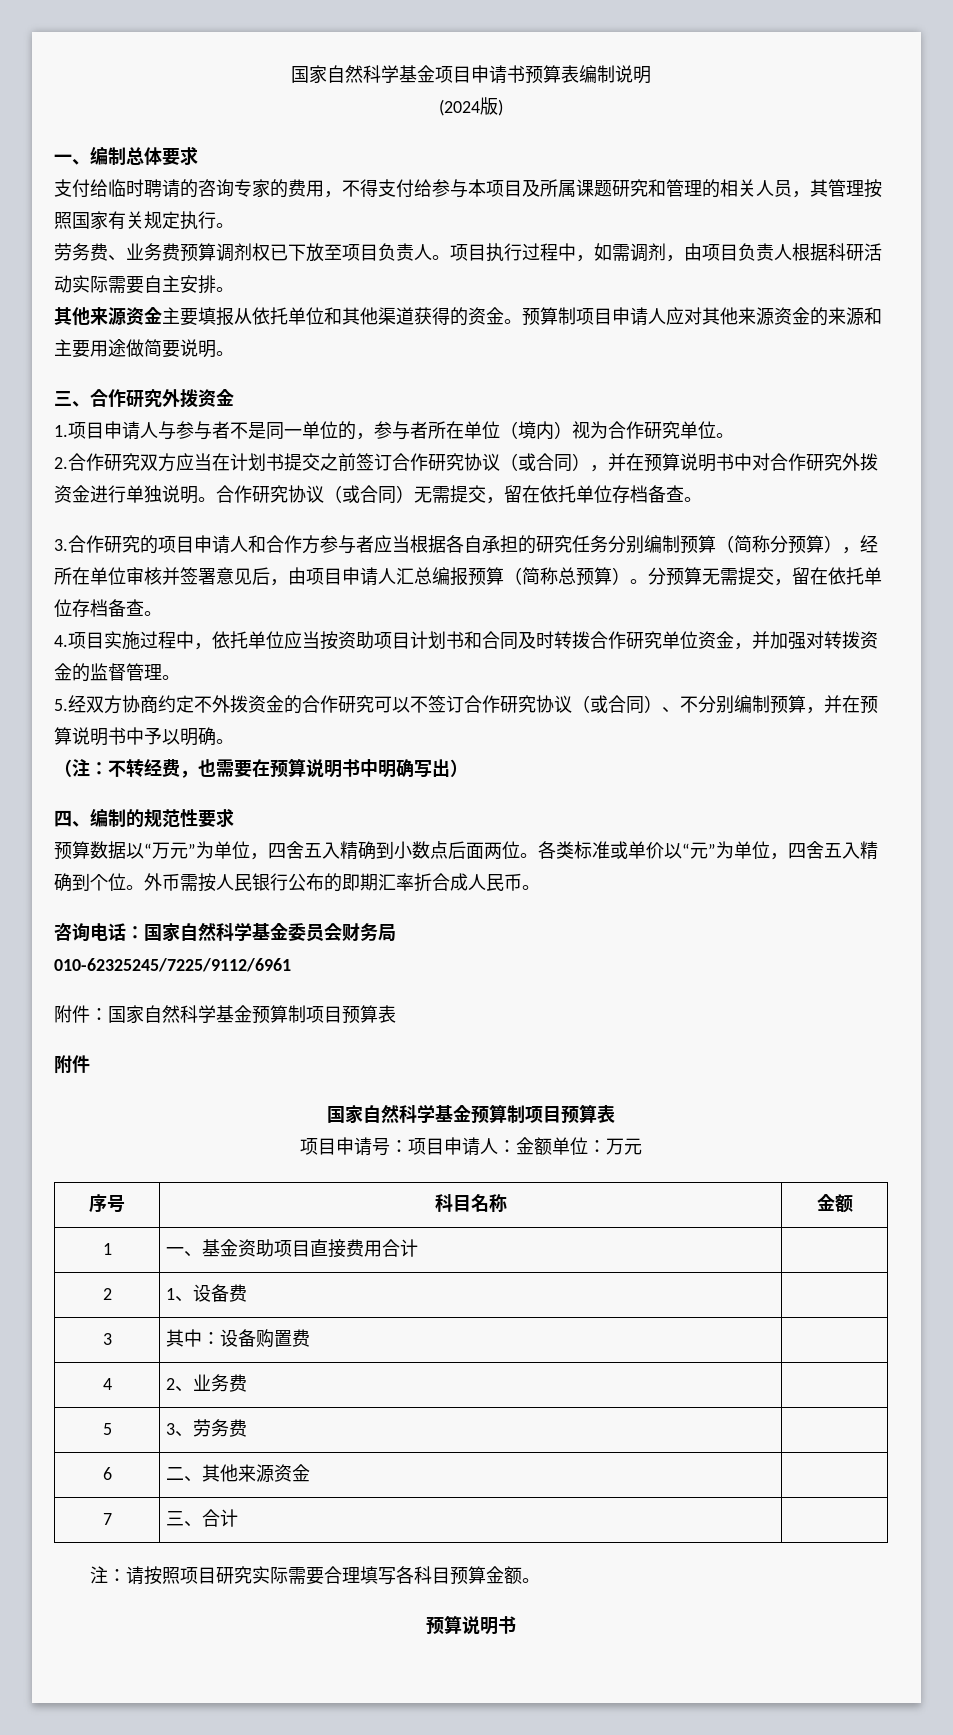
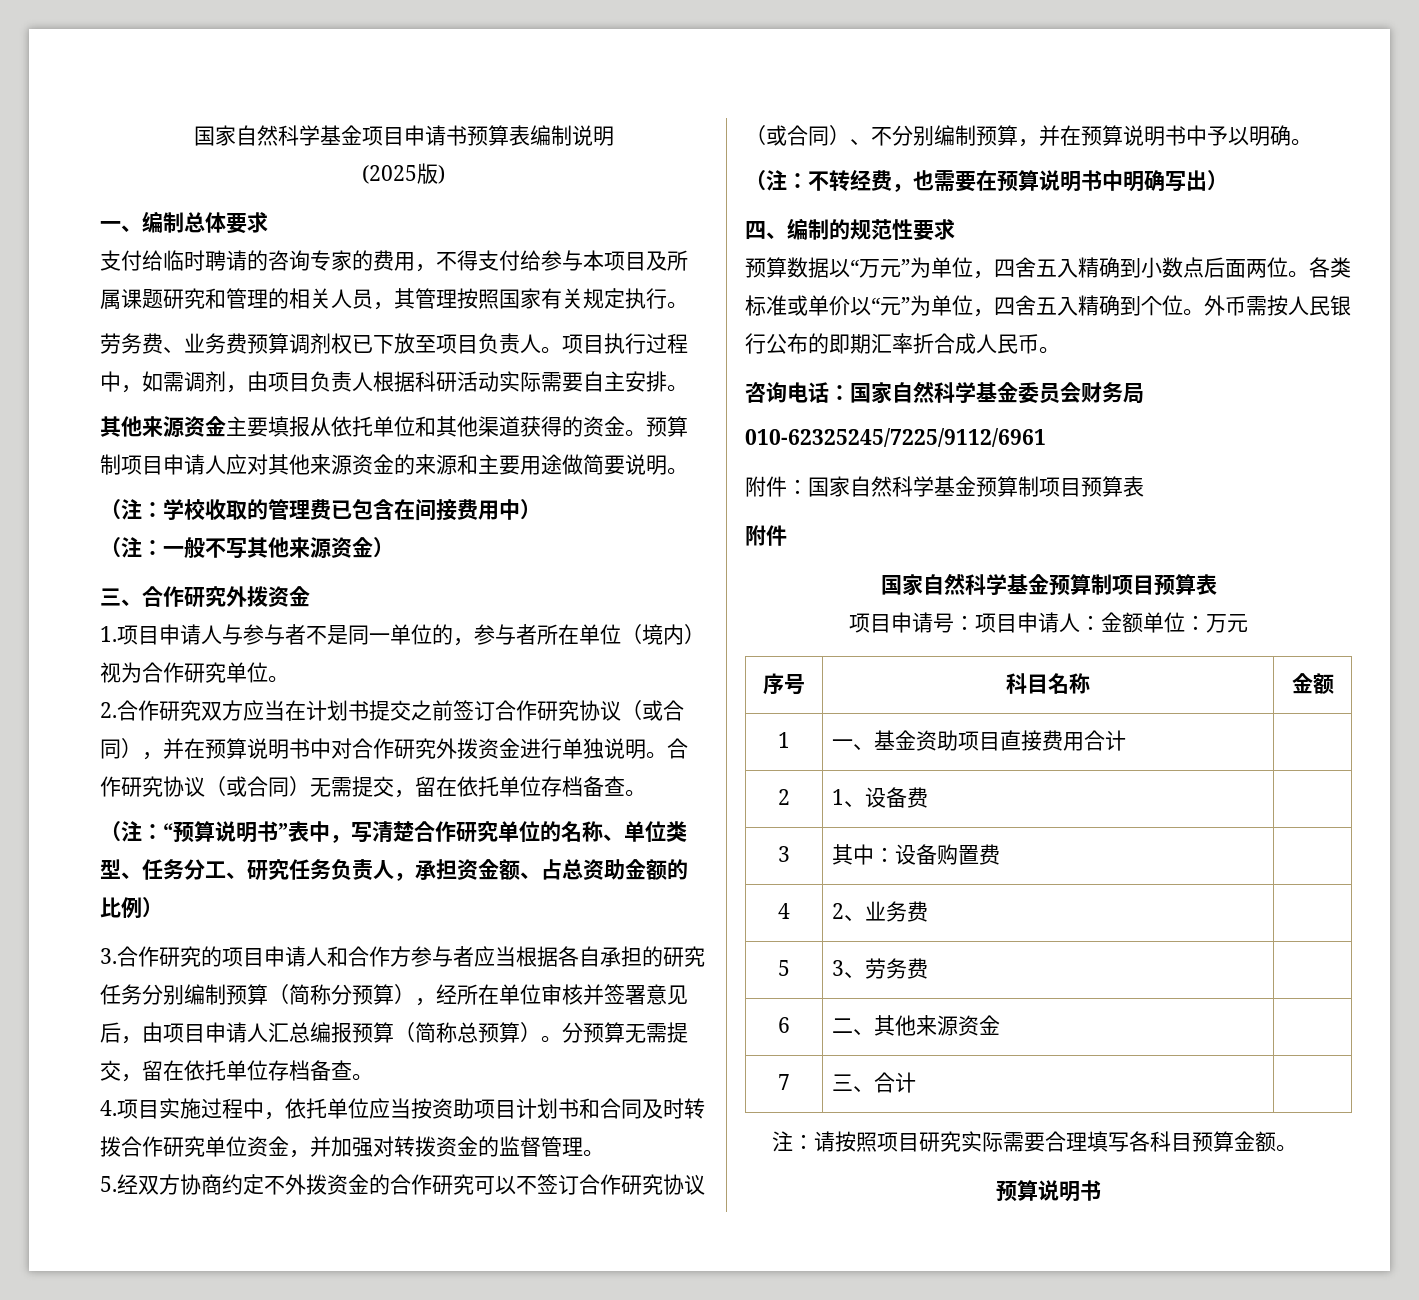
- (2024版)
+ (2025版)
+ （注：学校收取的管理费已包含在间接费用中）
+ （注：一般不写其他来源资金）
+ （注：“预算说明书”表中，写清楚合作研究单位的名称、单位类型、任务分工、研究任务负责人，承担资金额、占总资助金额的比例）

